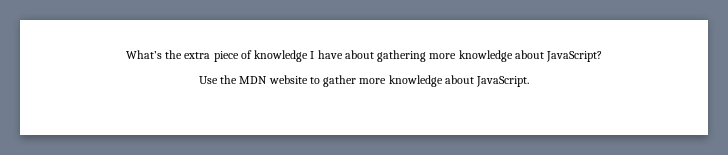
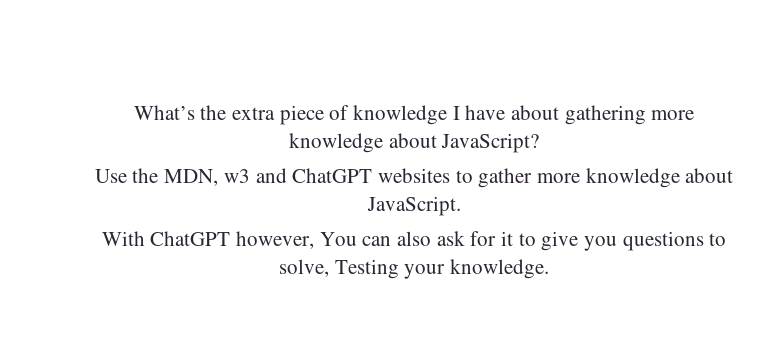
- Use the MDN website to gather more knowledge about JavaScript.
+ Use the MDN, w3 and ChatGPT websites to gather more knowledge about JavaScript.
+ With ChatGPT however, You can also ask for it to give you questions to solve, Testing your knowledge.

